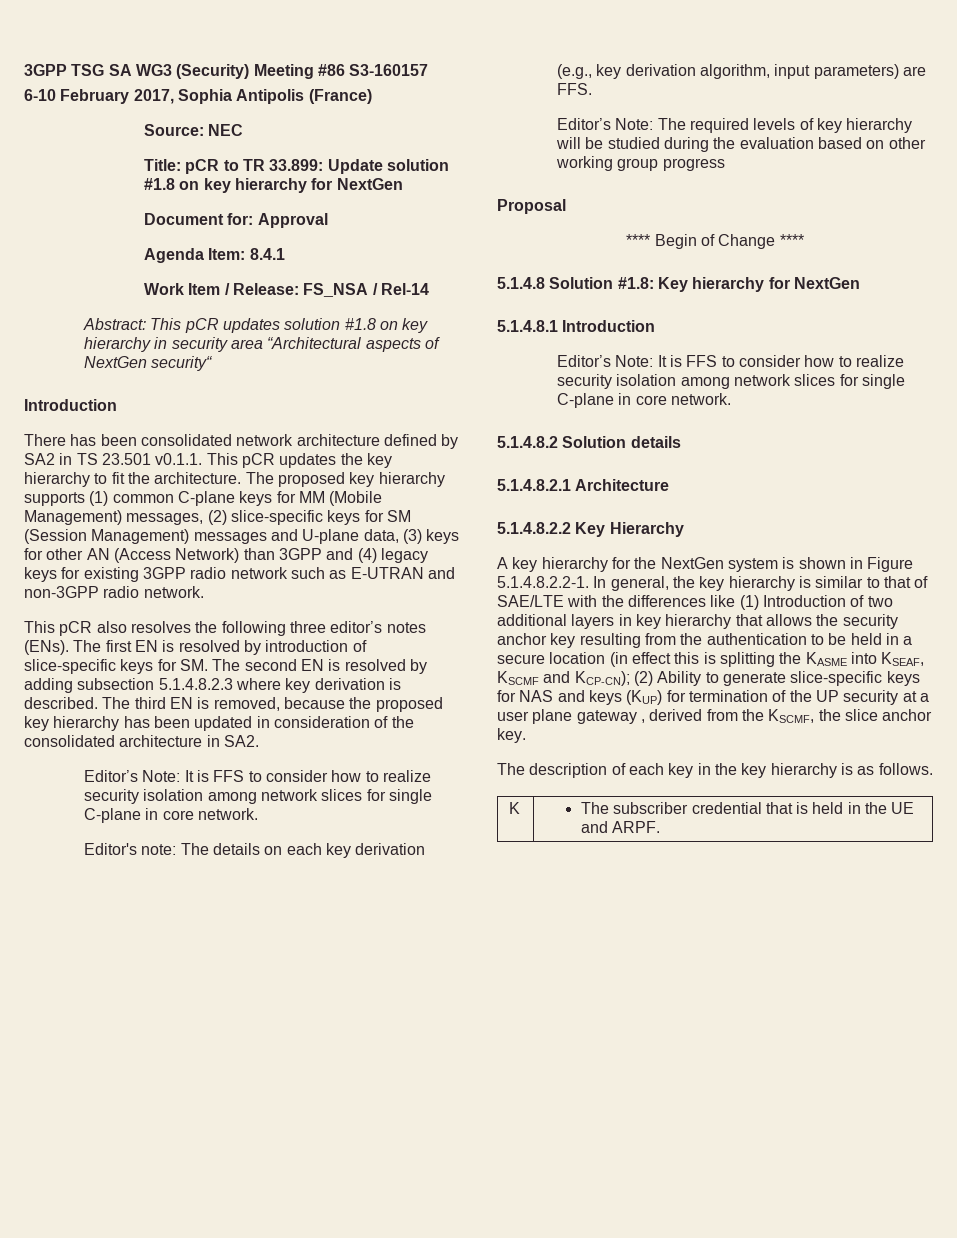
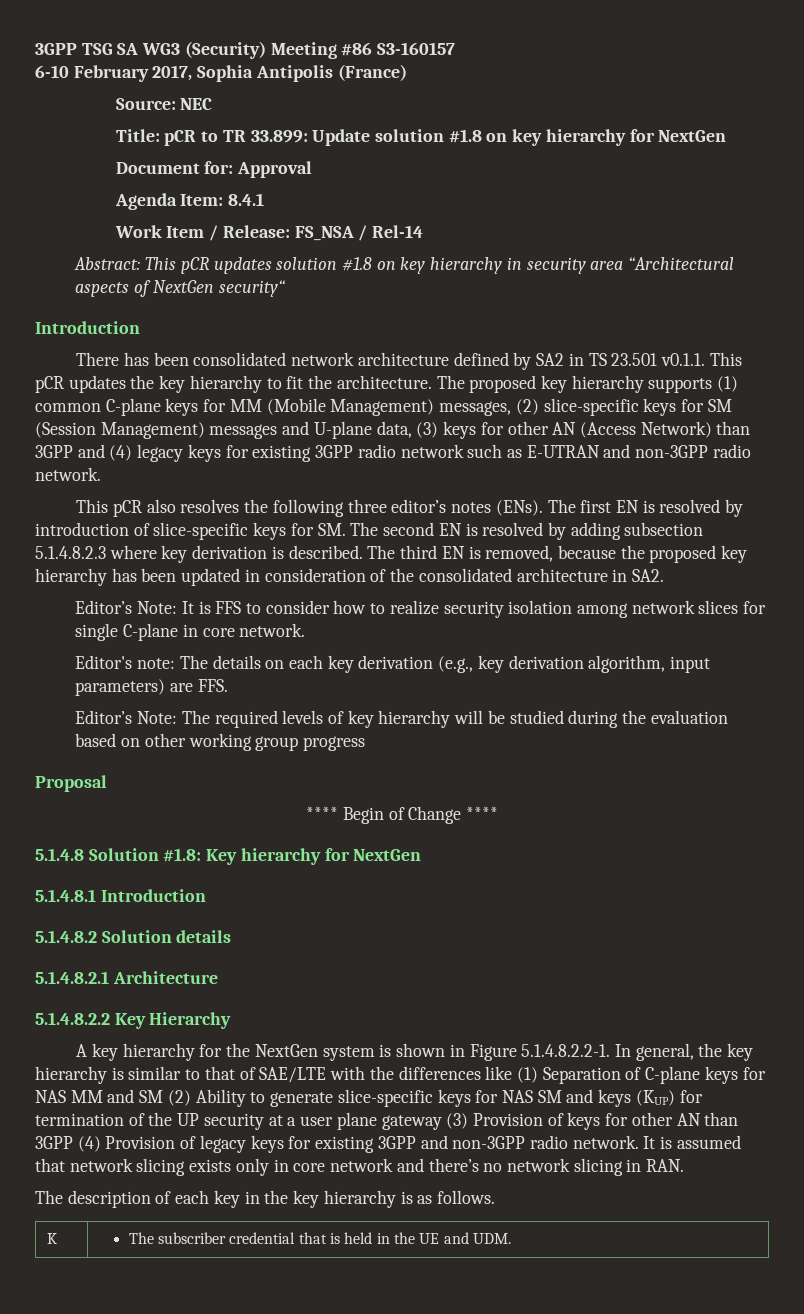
  5.1.4.8.1 Introduction
- Editor’s Note: It is FFS to consider how to realize security isolation among network slices for single C-plane in core network.
- A key hierarchy for the NextGen system is shown in Figure 5.1.4.8.2.2-1. In general, the key hierarchy is similar to that of SAE/LTE with the differences like (1) Introduction of two additional layers in key hierarchy that allows the security anchor key resulting from the authentication to be held in a secure location (in effect this is splitting the KASME into KSEAF, KSCMF and KCP-CN); (2) Ability to generate slice-specific keys for NAS and keys (KUP) for termination of the UP security at a user plane gateway , derived from the KSCMF, the slice anchor key.
+ A key hierarchy for the NextGen system is shown in Figure 5.1.4.8.2.2-1. In general, the key hierarchy is similar to that of SAE/LTE with the differences like (1) Separation of C-plane keys for NAS MM and SM (2) Ability to generate slice-specific keys for NAS SM and keys (KUP) for termination of the UP security at a user plane gateway (3) Provision of keys for other AN than 3GPP (4) Provision of legacy keys for existing 3GPP and non-3GPP radio network. It is assumed that network slicing exists only in core network and there’s no network slicing in RAN.
- K | The subscriber credential that is held in the UE and ARPF.
+ K | The subscriber credential that is held in the UE and UDM.

